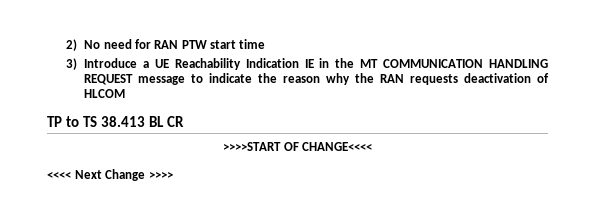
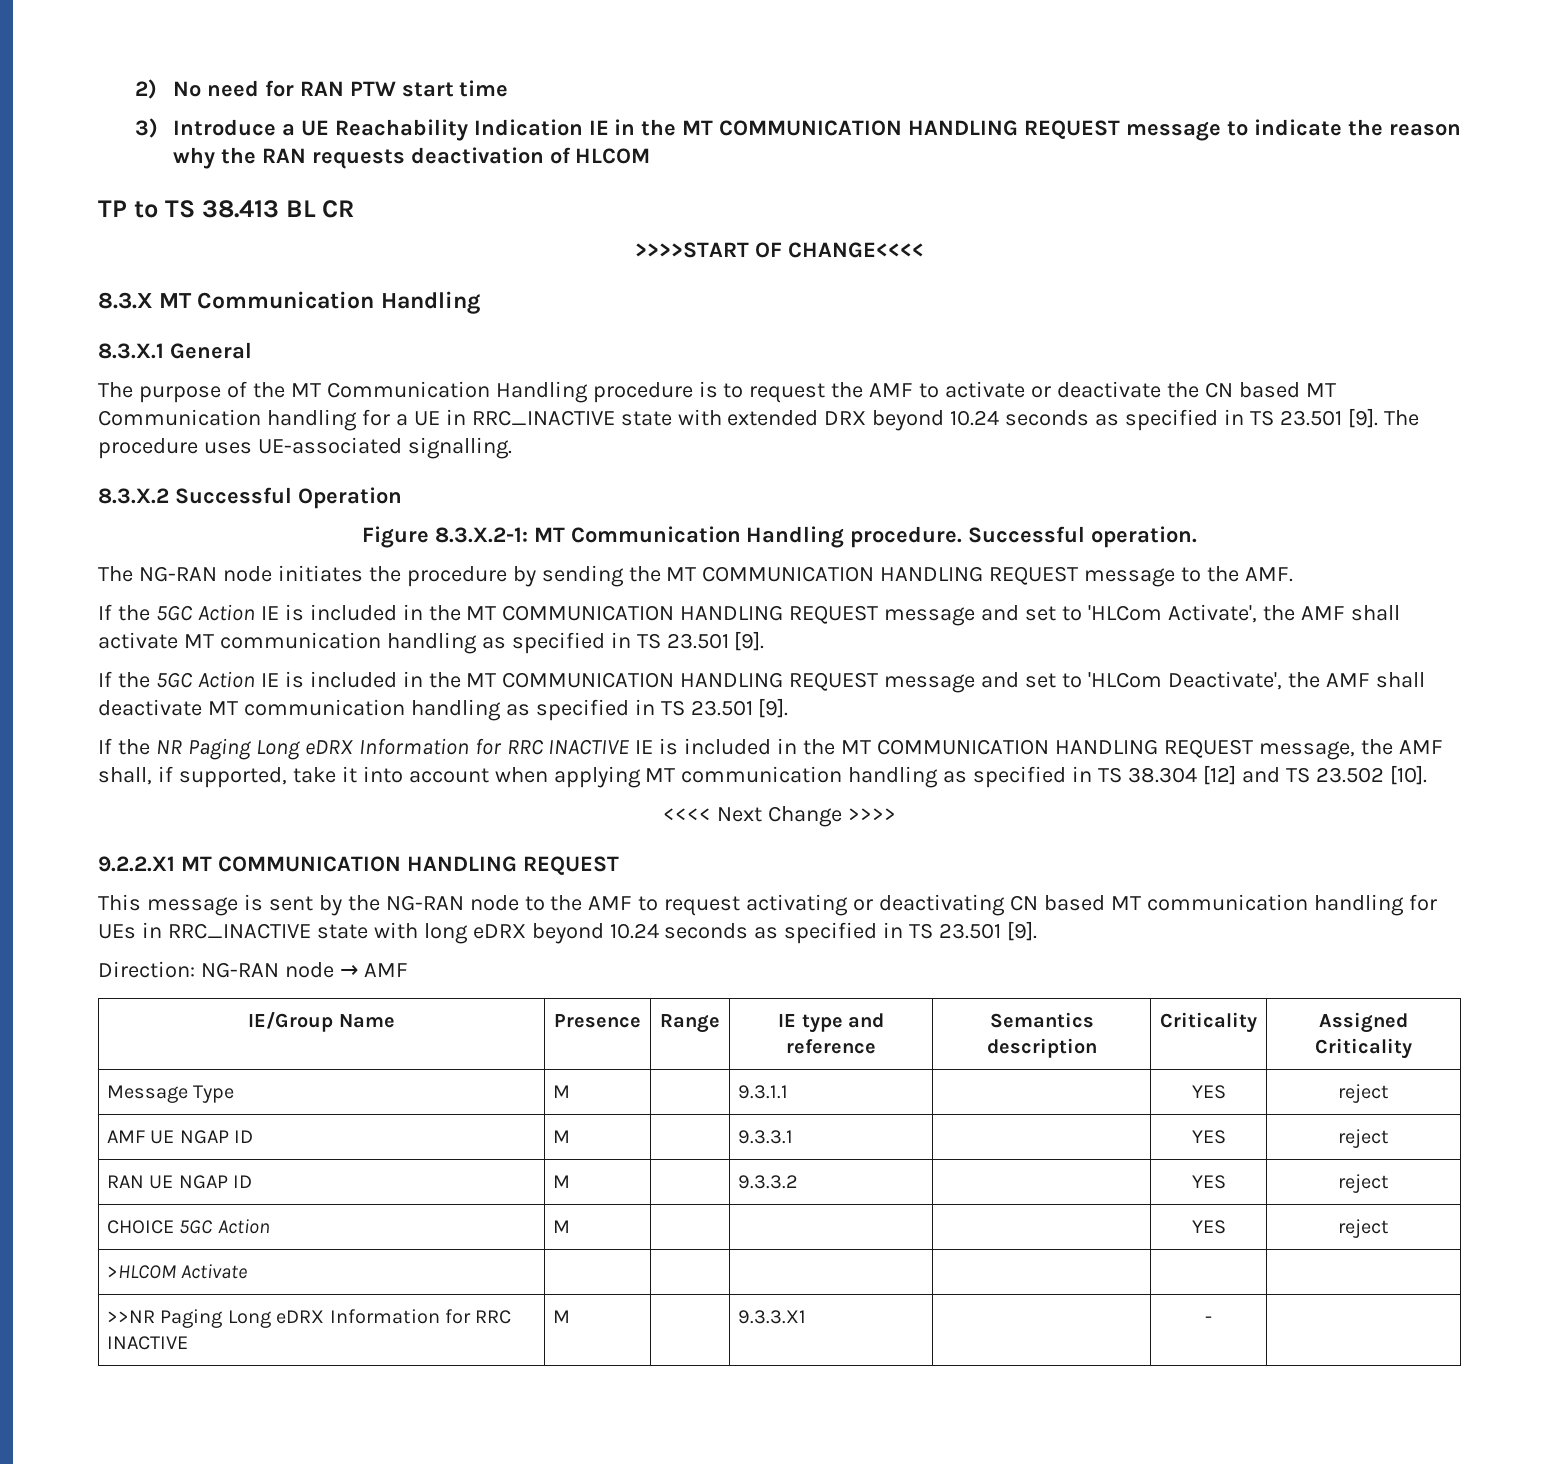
+ 8.3.X MT Communication Handling
+ 8.3.X.1 General
+ The purpose of the MT Communication Handling procedure is to request the AMF to activate or deactivate the CN based MT Communication handling for a UE in RRC_INACTIVE state with extended DRX beyond 10.24 seconds as specified in TS 23.501 [9]. The procedure uses UE-associated signalling.
+ 8.3.X.2 Successful Operation
+ Figure 8.3.X.2-1: MT Communication Handling procedure. Successful operation.
+ The NG-RAN node initiates the procedure by sending the MT COMMUNICATION HANDLING REQUEST message to the AMF.
+ If the 5GC Action IE is included in the MT COMMUNICATION HANDLING REQUEST message and set to 'HLCom Activate', the AMF shall activate MT communication handling as specified in TS 23.501 [9].
+ If the 5GC Action IE is included in the MT COMMUNICATION HANDLING REQUEST message and set to 'HLCom Deactivate', the AMF shall deactivate MT communication handling as specified in TS 23.501 [9].
+ If the NR Paging Long eDRX Information for RRC INACTIVE IE is included in the MT COMMUNICATION HANDLING REQUEST message, the AMF shall, if supported, take it into account when applying MT communication handling as specified in TS 38.304 [12] and TS 23.502 [10].
  <<<< Next Change >>>>
+ 9.2.2.X1 MT COMMUNICATION HANDLING REQUEST
+ This message is sent by the NG-RAN node to the AMF to request activating or deactivating CN based MT communication handling for UEs in RRC_INACTIVE state with long eDRX beyond 10.24 seconds as specified in TS 23.501 [9].
+ Direction: NG-RAN node → AMF
+ IE/Group Name | Presence | Range | IE type and reference | Semantics description | Criticality | Assigned Criticality
+ Message Type | M | | 9.3.1.1 | | YES | reject
+ AMF UE NGAP ID | M | | 9.3.3.1 | | YES | reject
+ RAN UE NGAP ID | M | | 9.3.3.2 | | YES | reject
+ CHOICE 5GC Action | M | | | | YES | reject
+ >HLCOM Activate | | | | | |
+ >>NR Paging Long eDRX Information for RRC INACTIVE | M | | 9.3.3.X1 | | - |

